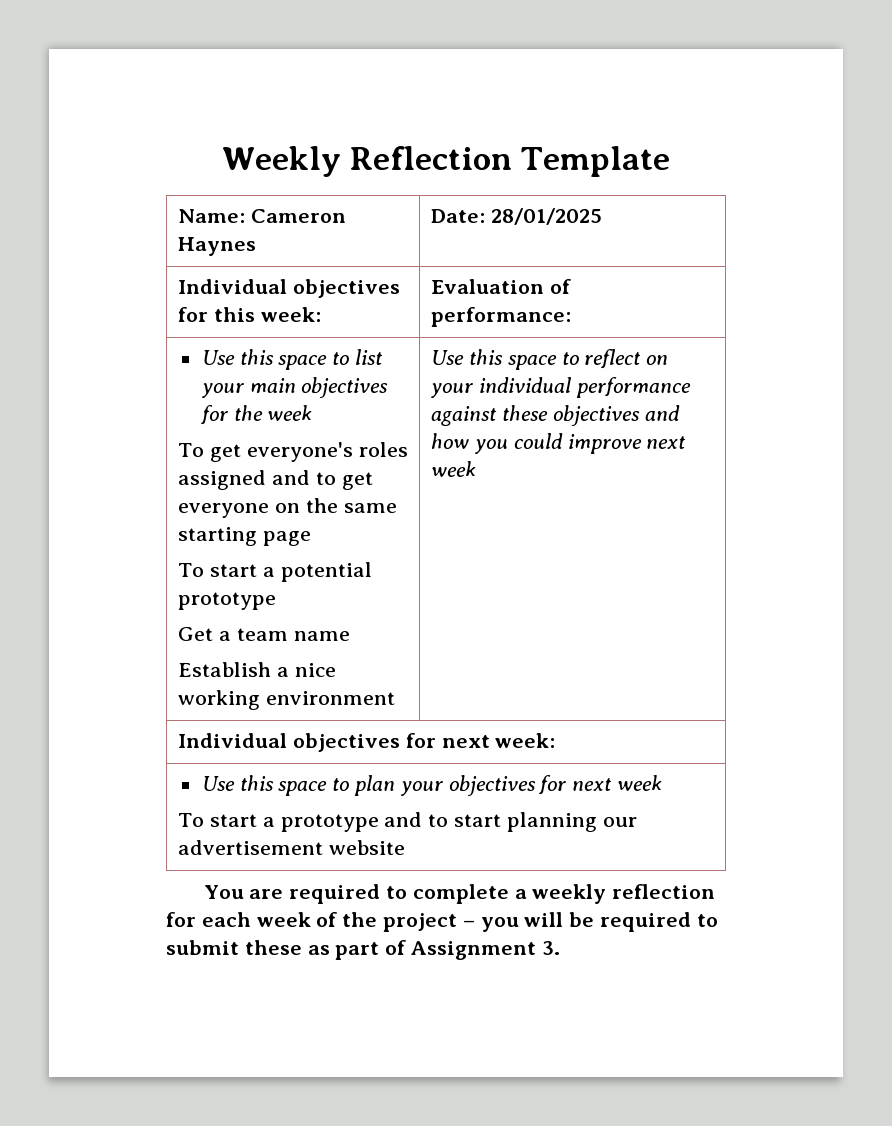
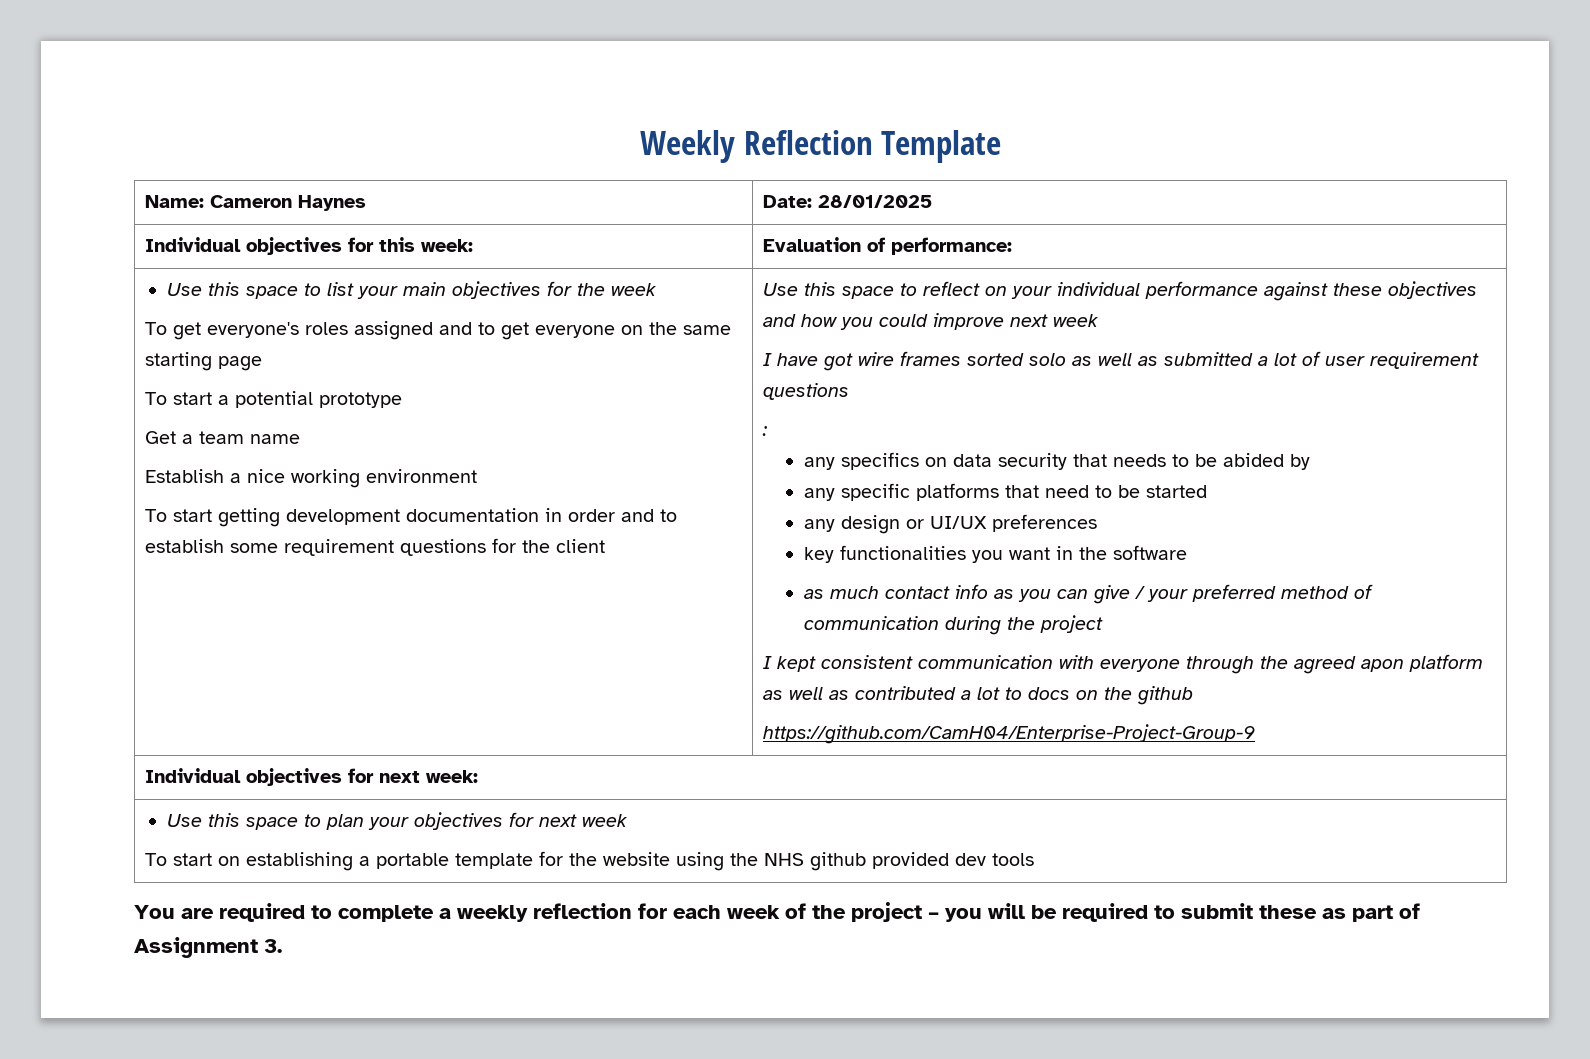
+ To start getting development documentation in order and to establish some requirement questions for the client
+ I have got wire frames sorted solo as well as submitted a lot of user requirement questions
+ :
+ any specifics on data security that needs to be abided by
+ any specific platforms that need to be started
+ any design or UI/UX preferences
+ key functionalities you want in the software
+ as much contact info as you can give / your preferred method of communication during the project
+ I kept consistent communication with everyone through the agreed apon platform as well as contributed a lot to docs on the github
+ https://github.com/CamH04/Enterprise-Project-Group-9
  Use this space to plan your objectives for next week
- To start a prototype and to start planning our advertisement website
+ To start on establishing a portable template for the website using the NHS github provided dev tools

